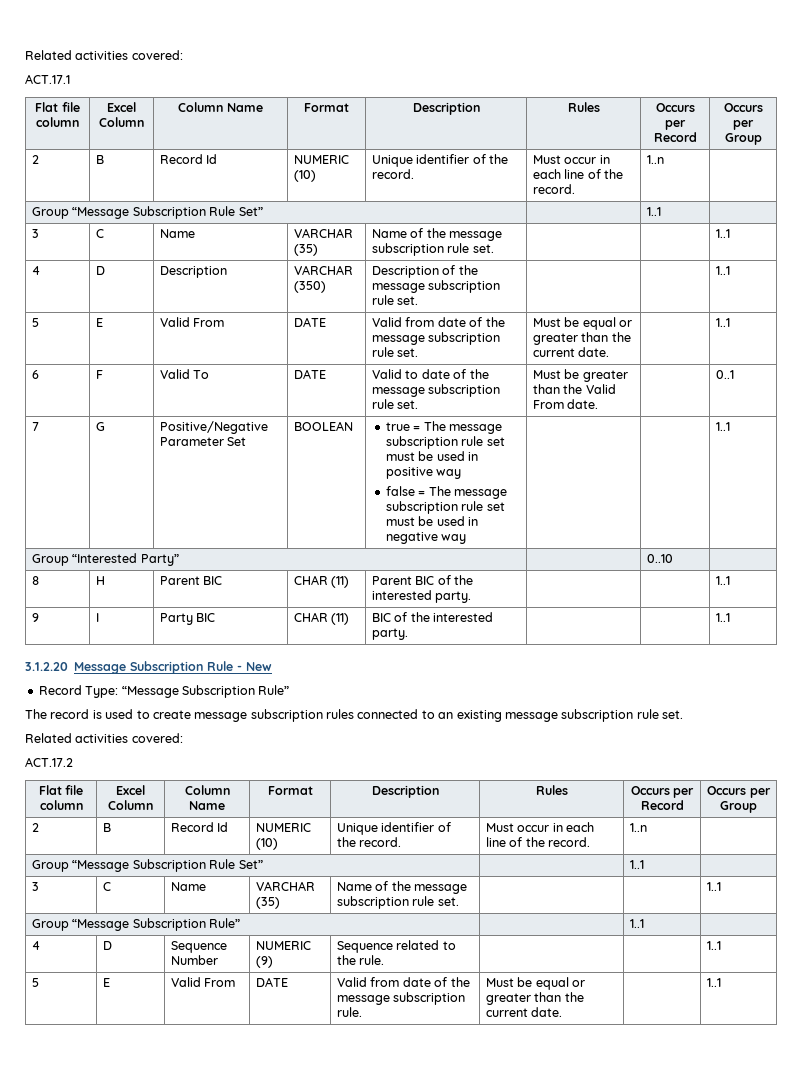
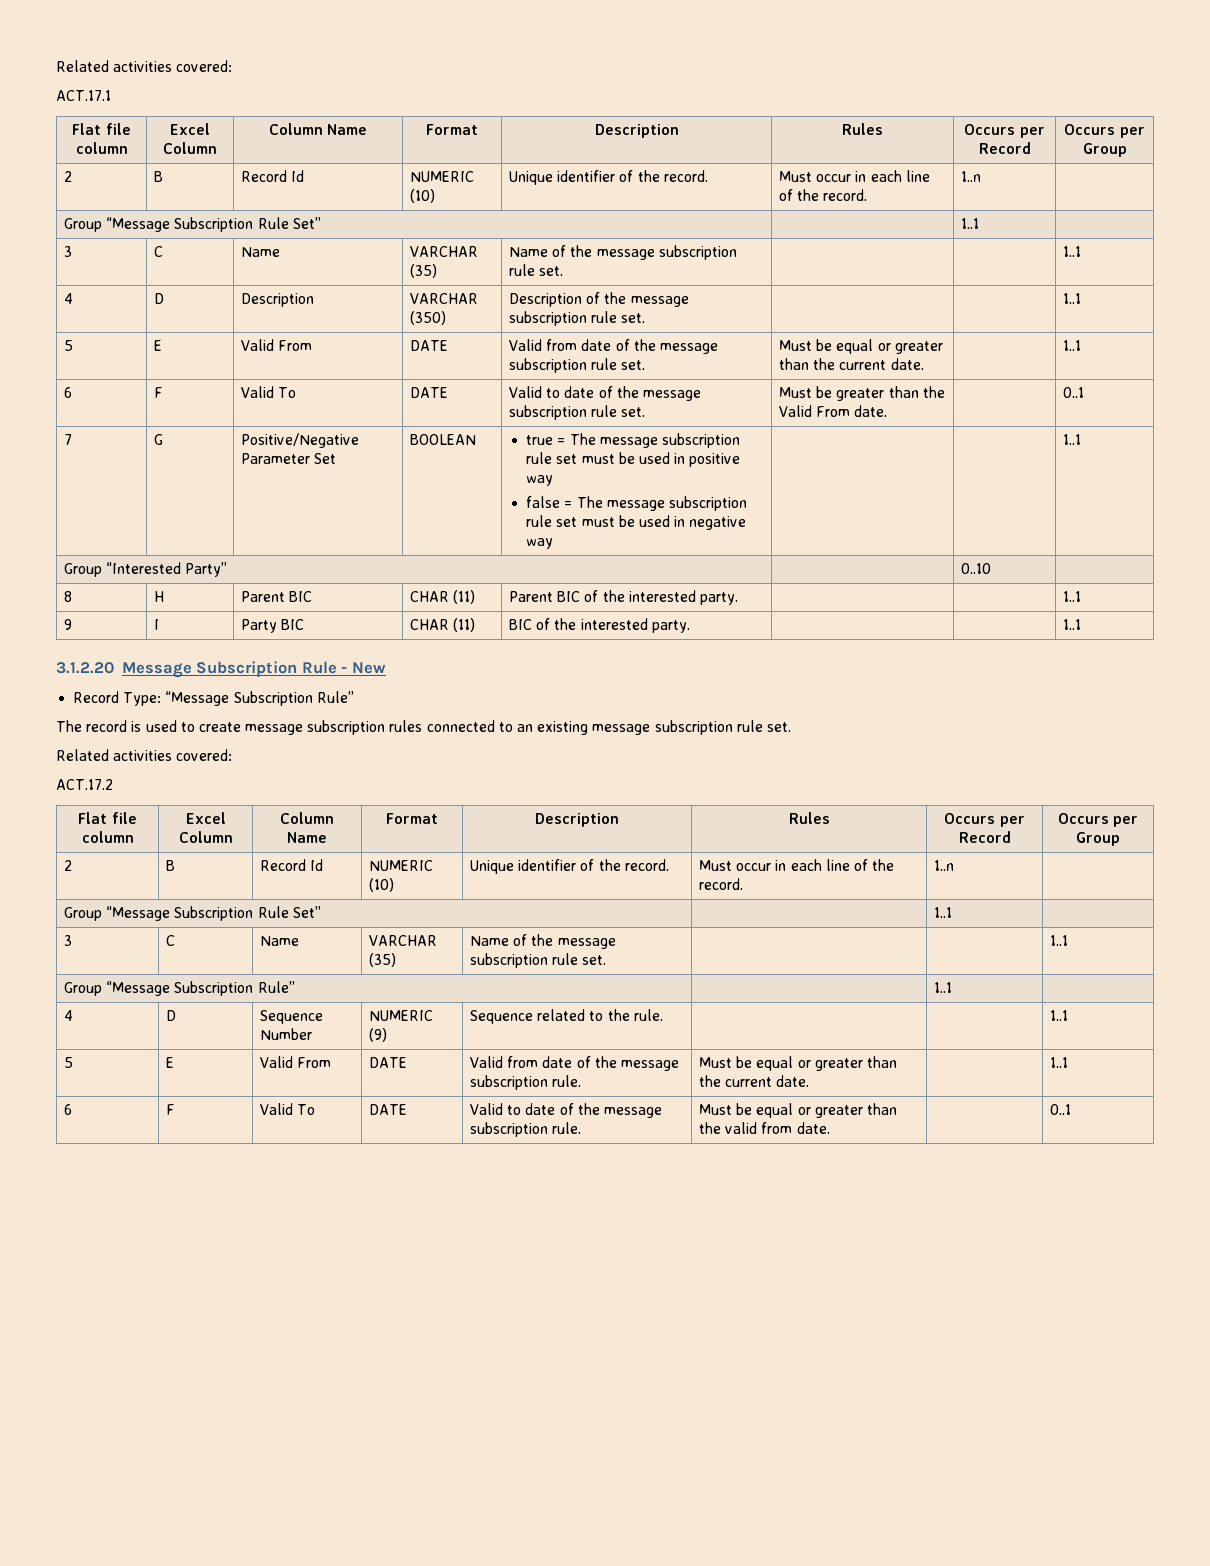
+ 6 | F | Valid To | DATE | Valid to date of the message subscription rule. | Must be equal or greater than the valid from date. | | 0..1

